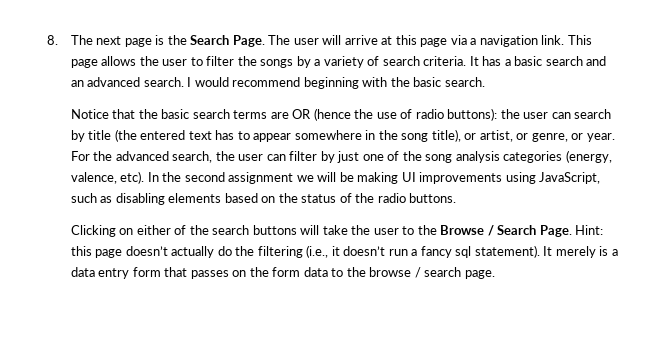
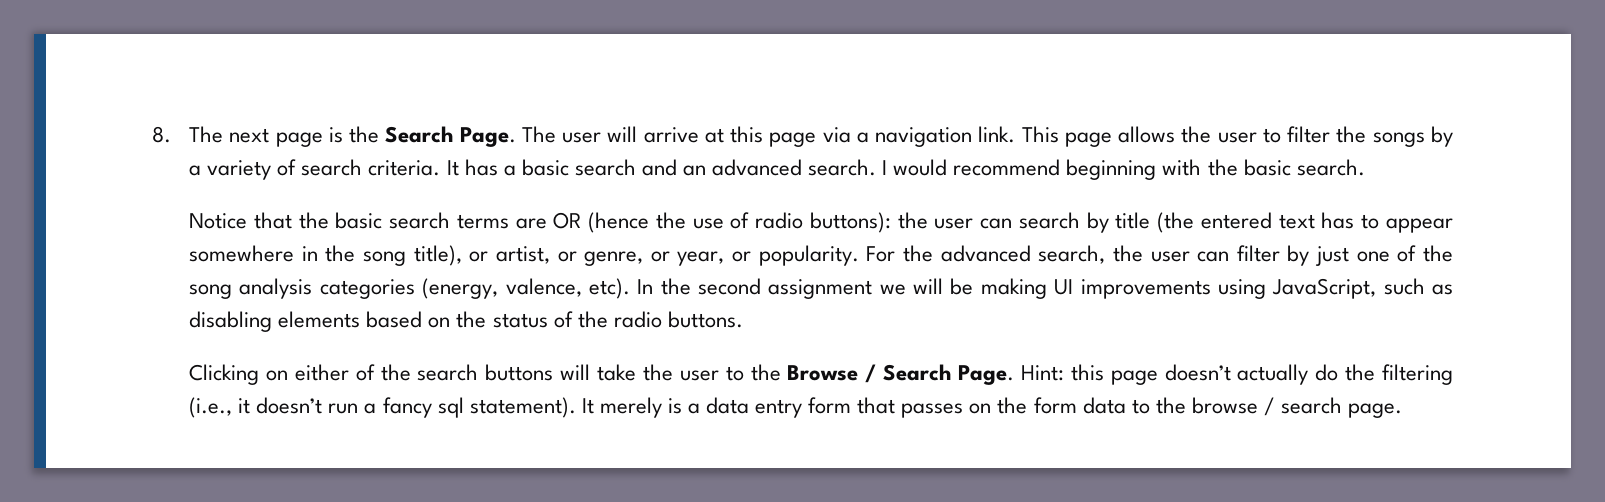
- Notice that the basic search terms are OR (hence the use of radio buttons): the user can search by title (the entered text has to appear somewhere in the song title), or artist, or genre, or year.
+ Notice that the basic search terms are OR (hence the use of radio buttons): the user can search by title (the entered text has to appear somewhere in the song title), or artist, or genre, or year, or popularity.

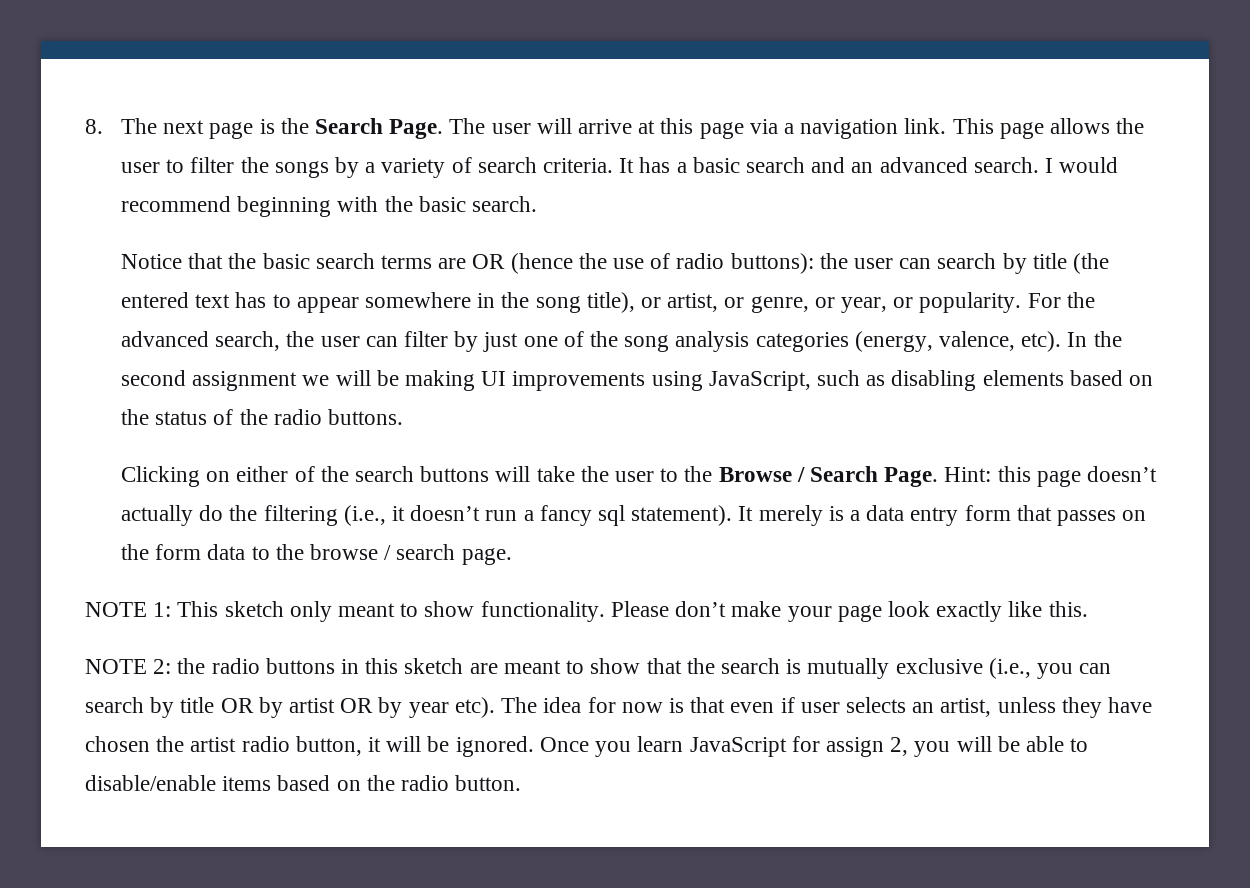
+ NOTE 1: This sketch only meant to show functionality. Please don’t make your page look exactly like this.
+ NOTE 2: the radio buttons in this sketch are meant to show that the search is mutually exclusive (i.e., you can search by title OR by artist OR by year etc). The idea for now is that even if user selects an artist, unless they have chosen the artist radio button, it will be ignored. Once you learn JavaScript for assign 2, you will be able to disable/enable items based on the radio button.

